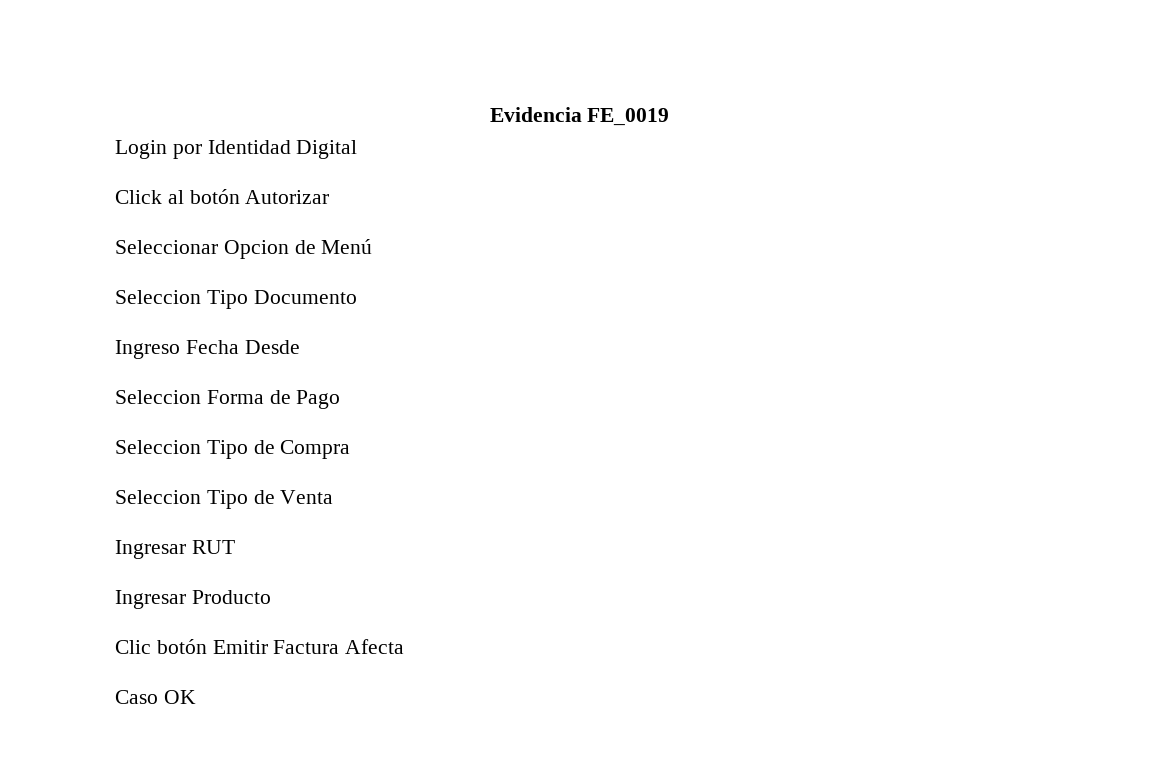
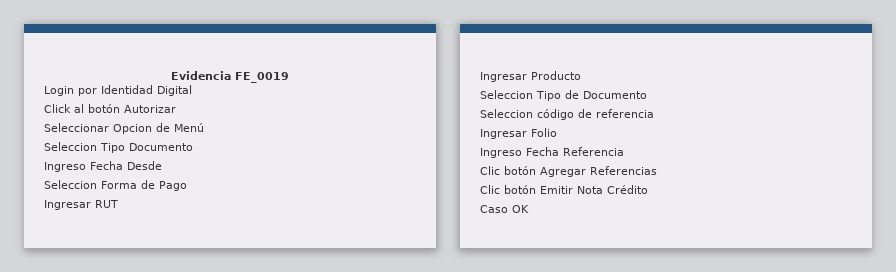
- Seleccion Tipo de Compra
- Seleccion Tipo de Venta
  Ingresar RUT
  Ingresar Producto
+ Seleccion Tipo de Documento
+ Seleccion código de referencia
+ Ingresar Folio
+ Ingreso Fecha Referencia
+ Clic botón Agregar Referencias
- Clic botón Emitir Factura Afecta
+ Clic botón Emitir Nota Crédito

